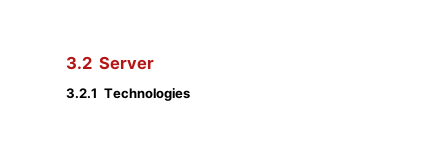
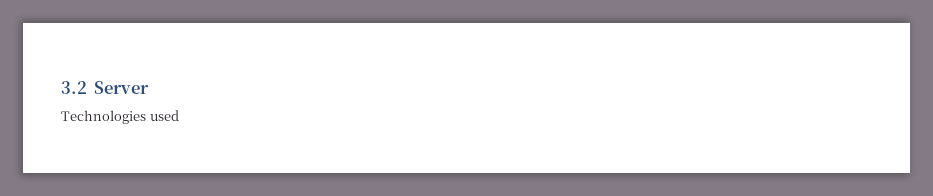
- 3.2.1 Technologies
+ Technologies used

